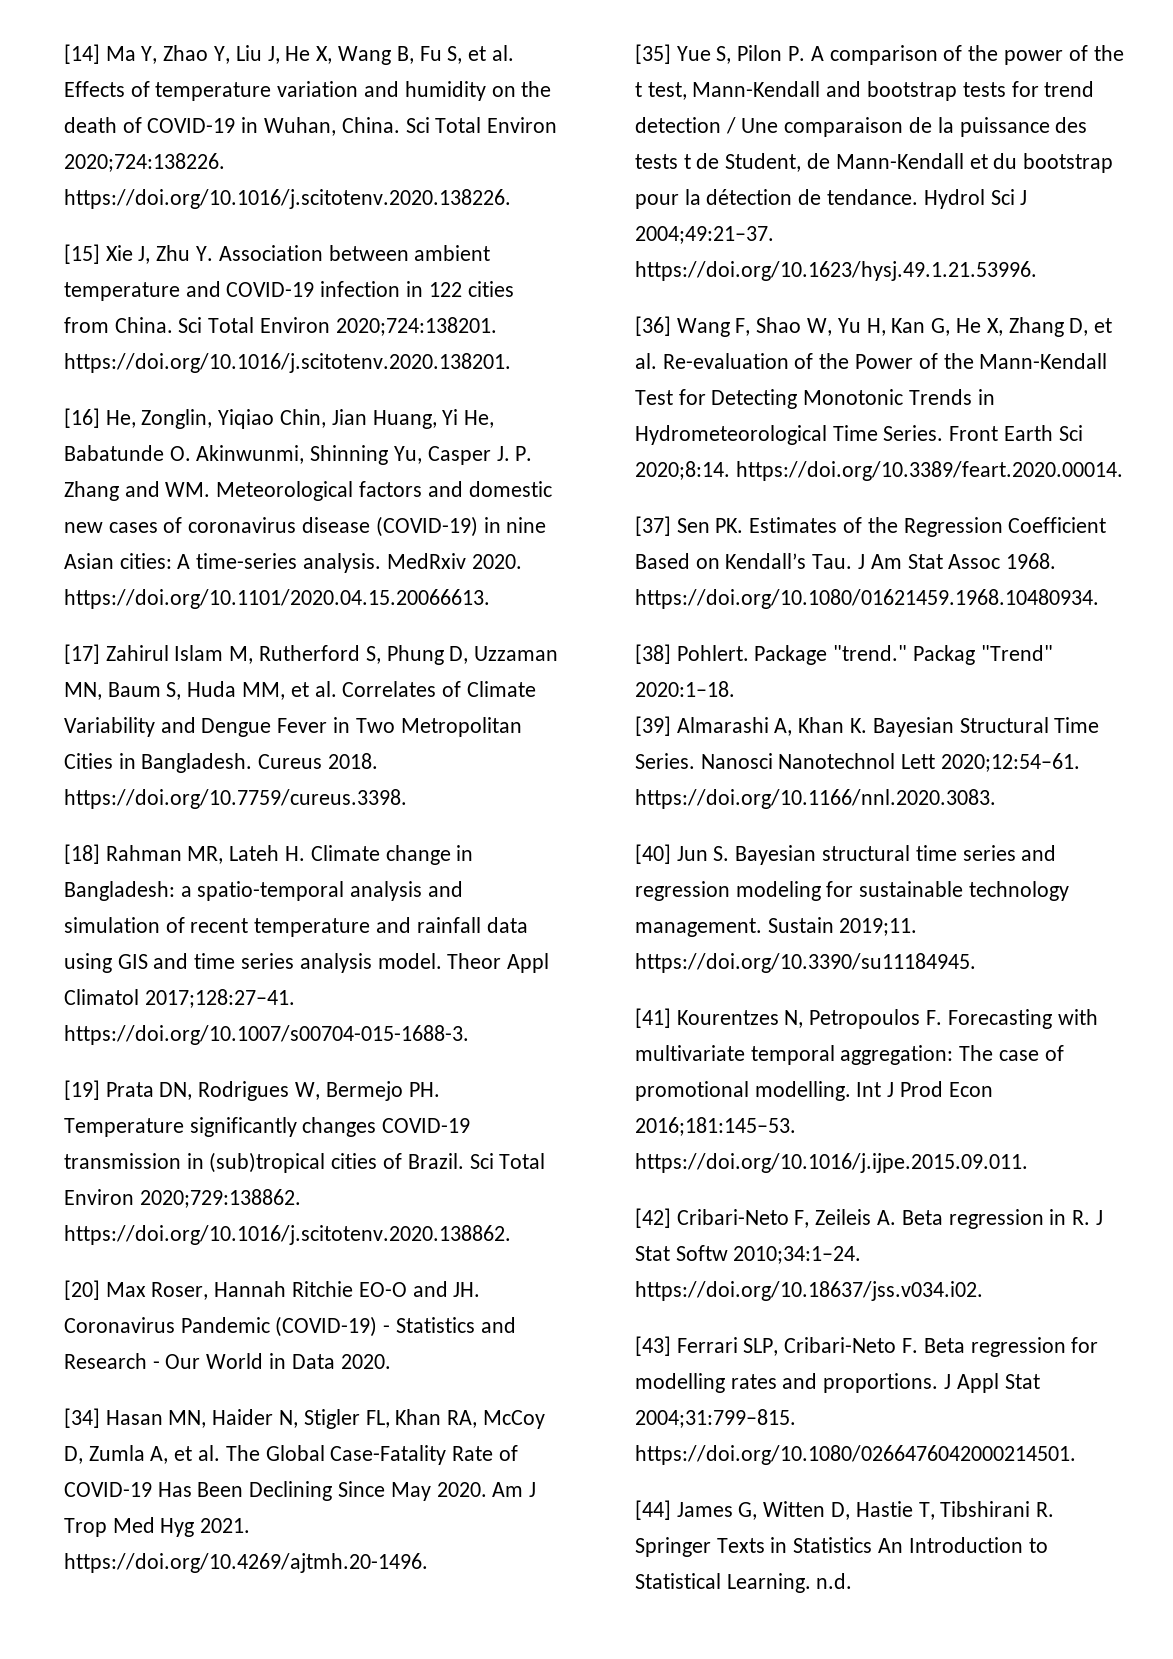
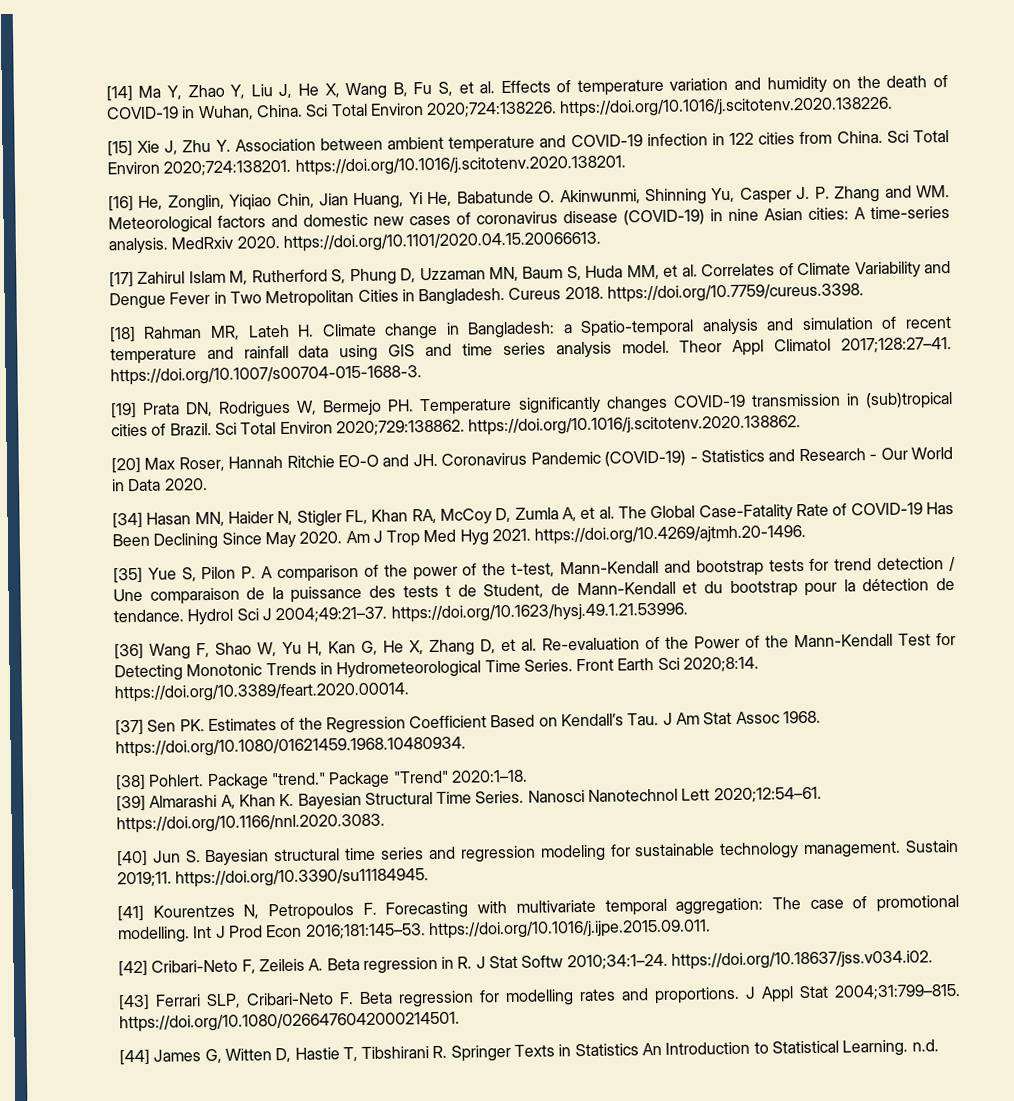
- [18] Rahman MR, Lateh H. Climate change in Bangladesh: a spatio-temporal analysis and simulation of recent temperature and rainfall data using GIS and time series analysis model.
+ [18] Rahman MR, Lateh H. Climate change in Bangladesh: a Spatio-temporal analysis and simulation of recent temperature and rainfall data using GIS and time series analysis model.
- [35] Yue S, Pilon P. A comparison of the power of the t test, Mann-Kendall and bootstrap tests for trend detection / Une comparaison de la puissance des tests t de Student, de Mann-Kendall et du bootstrap pour la détection de tendance.
+ [35] Yue S, Pilon P. A comparison of the power of the t-test, Mann-Kendall and bootstrap tests for trend detection / Une comparaison de la puissance des tests t de Student, de Mann-Kendall et du bootstrap pour la détection de tendance.
- Packag "Trend" 2020:1–18.
+ Package "Trend" 2020:1–18.

